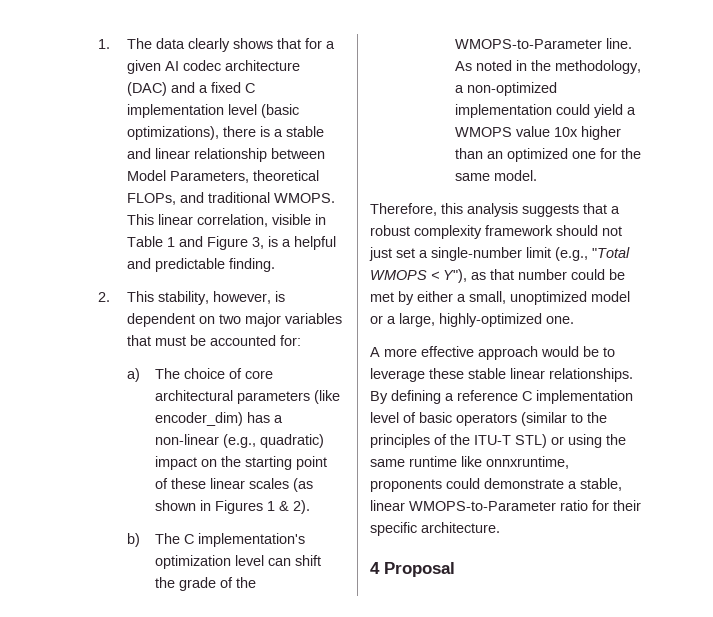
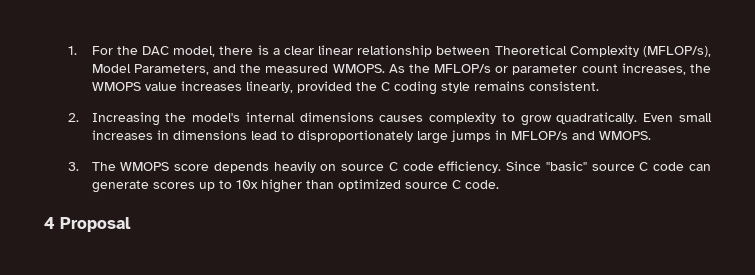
- 1. The data clearly shows that for a given AI codec architecture (DAC) and a fixed C implementation level (basic optimizations), there is a stable and linear relationship between Model Parameters, theoretical FLOPs, and traditional WMOPS. This linear correlation, visible in Table 1 and Figure 3, is a helpful and predictable finding.
- 2. This stability, however, is dependent on two major variables that must be accounted for:
- a) The choice of core architectural parameters (like encoder_dim) has a non-linear (e.g., quadratic) impact on the starting point of these linear scales (as shown in Figures 1 & 2).
- b) The C implementation's optimization level can shift the grade of the WMOPS-to-Parameter line. As noted in the methodology, a non-optimized implementation could yield a WMOPS value 10x higher than an optimized one for the same model.
- Therefore, this analysis suggests that a robust complexity framework should not just set a single-number limit (e.g., "Total WMOPS < Y"), as that number could be met by either a small, unoptimized model or a large, highly-optimized one.
- A more effective approach would be to leverage these stable linear relationships. By defining a reference C implementation level of basic operators (similar to the principles of the ITU-T STL) or using the same runtime like onnxruntime, proponents could demonstrate a stable, linear WMOPS-to-Parameter ratio for their specific architecture.
+ 1. For the DAC model, there is a clear linear relationship between Theoretical Complexity (MFLOP/s), Model Parameters, and the measured WMOPS. As the MFLOP/s or parameter count increases, the WMOPS value increases linearly, provided the C coding style remains consistent.
+ 2. Increasing the model's internal dimensions causes complexity to grow quadratically. Even small increases in dimensions lead to disproportionately large jumps in MFLOP/s and WMOPS.
+ 3. The WMOPS score depends heavily on source C code efficiency. Since "basic" source C code can generate scores up to 10x higher than optimized source C code.

